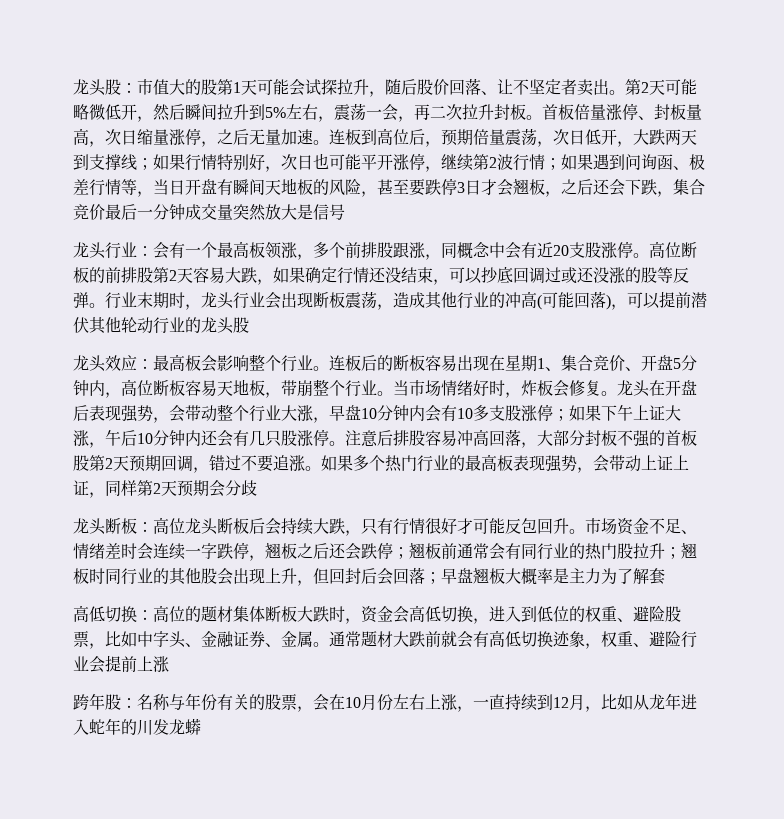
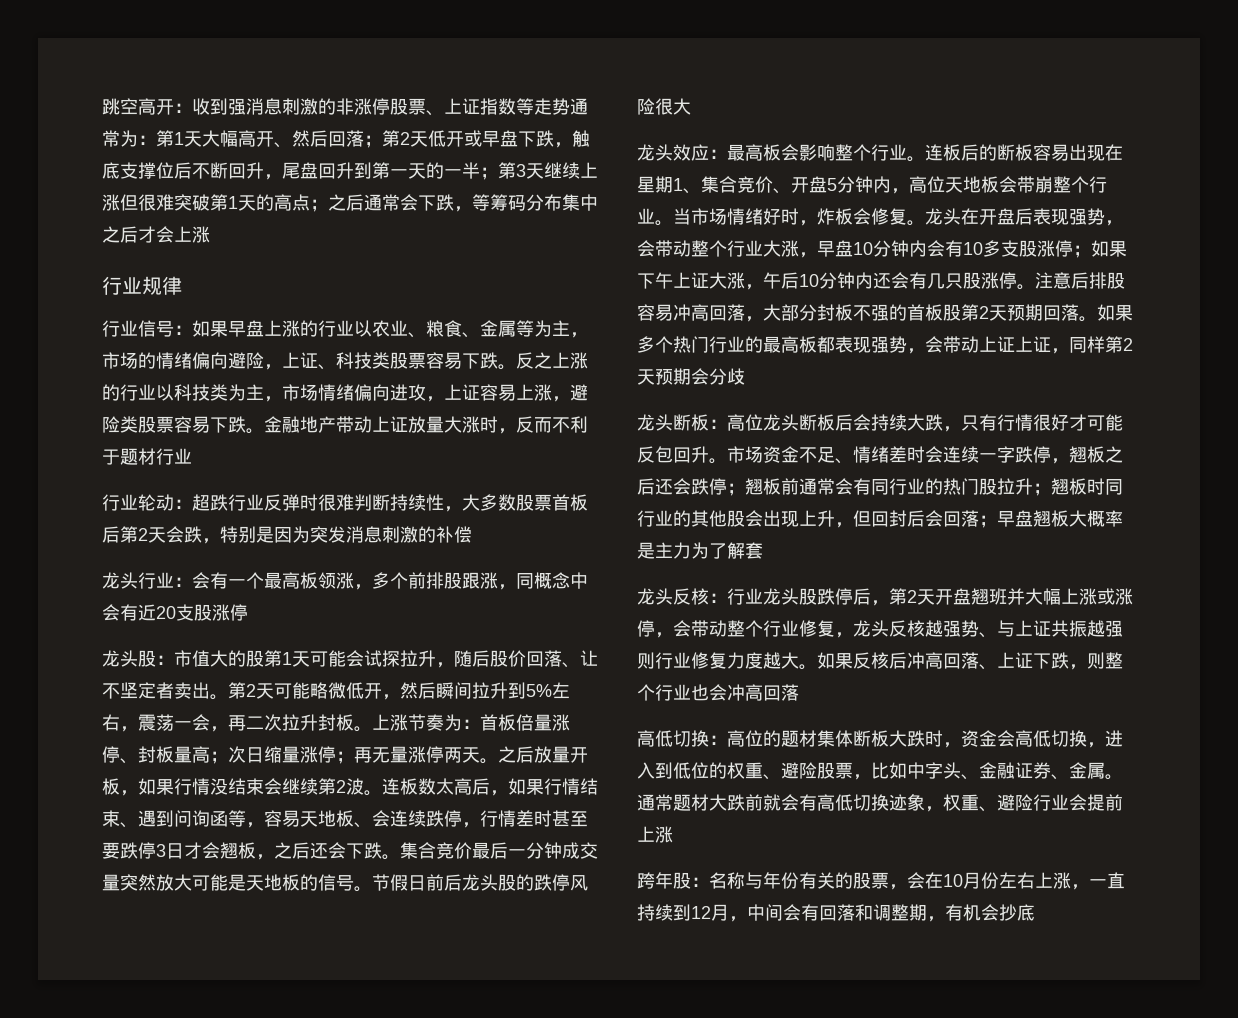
+ 跳空高开：收到强消息刺激的非涨停股票、上证指数等走势通常为：第1天大幅高开、然后回落；第2天低开或早盘下跌，触底支撑位后不断回升，尾盘回升到第一天的一半；第3天继续上涨但很难突破第1天的高点；之后通常会下跌，等筹码分布集中之后才会上涨
+ 行业规律
+ 行业信号：如果早盘上涨的行业以农业、粮食、金属等为主，市场的情绪偏向避险，上证、科技类股票容易下跌。反之上涨的行业以科技类为主，市场情绪偏向进攻，上证容易上涨，避险类股票容易下跌。金融地产带动上证放量大涨时，反而不利于题材行业
+ 行业轮动：超跌行业反弹时很难判断持续性，大多数股票首板后第2天会跌，特别是因为突发消息刺激的补偿
+ 龙头行业：会有一个最高板领涨，多个前排股跟涨，同概念中会有近20支股涨停
- 首板倍量涨停、封板量高，次日缩量涨停，之后无量加速。连板到高位后，预期倍量震荡，次日低开，大跌两天到支撑线；如果行情特别好，次日也可能平开涨停，继续第2波行情；如果遇到问询函、极差行情等，当日开盘有瞬间天地板的风险，甚至要跌停3日才会翘板，之后还会下跌，集合竞价最后一分钟成交量突然放大是信号
- 龙头行业：会有一个最高板领涨，多个前排股跟涨，同概念中会有近20支股涨停。高位断板的前排股第2天容易大跌，如果确定行情还没结束，可以抄底回调过或还没涨的股等反弹。行业末期时，龙头行业会出现断板震荡，造成其他行业的冲高(可能回落)，可以提前潜伏其他轮动行业的龙头股
+ 上涨节奏为：首板倍量涨停、封板量高；次日缩量涨停；再无量涨停两天。之后放量开板，如果行情没结束会继续第2波。连板数太高后，如果行情结束、遇到问询函等，容易天地板、会连续跌停，行情差时甚至要跌停3日才会翘板，之后还会下跌。集合竞价最后一分钟成交量突然放大可能是天地板的信号。节假日前后龙头股的跌停风险很大
- 连板后的断板容易出现在星期1、集合竞价、开盘5分钟内，高位断板容易天地板，带崩整个行业。
+ 连板后的断板容易出现在星期1、集合竞价、开盘5分钟内，高位天地板会带崩整个行业。
- 注意后排股容易冲高回落，大部分封板不强的首板股第2天预期回调，错过不要追涨。
+ 注意后排股容易冲高回落，大部分封板不强的首板股第2天预期回落。
- 如果多个热门行业的最高板表现强势，会带动上证上证，同样第2天预期会分歧
+ 如果多个热门行业的最高板都表现强势，会带动上证上证，同样第2天预期会分歧
+ 龙头反核：行业龙头股跌停后，第2天开盘翘班并大幅上涨或涨停，会带动整个行业修复，龙头反核越强势、与上证共振越强则行业修复力度越大。如果反核后冲高回落、上证下跌，则整个行业也会冲高回落
- 跨年股：名称与年份有关的股票，会在10月份左右上涨，一直持续到12月，比如从龙年进入蛇年的川发龙蟒
+ 跨年股：名称与年份有关的股票，会在10月份左右上涨，一直持续到12月，中间会有回落和调整期，有机会抄底

